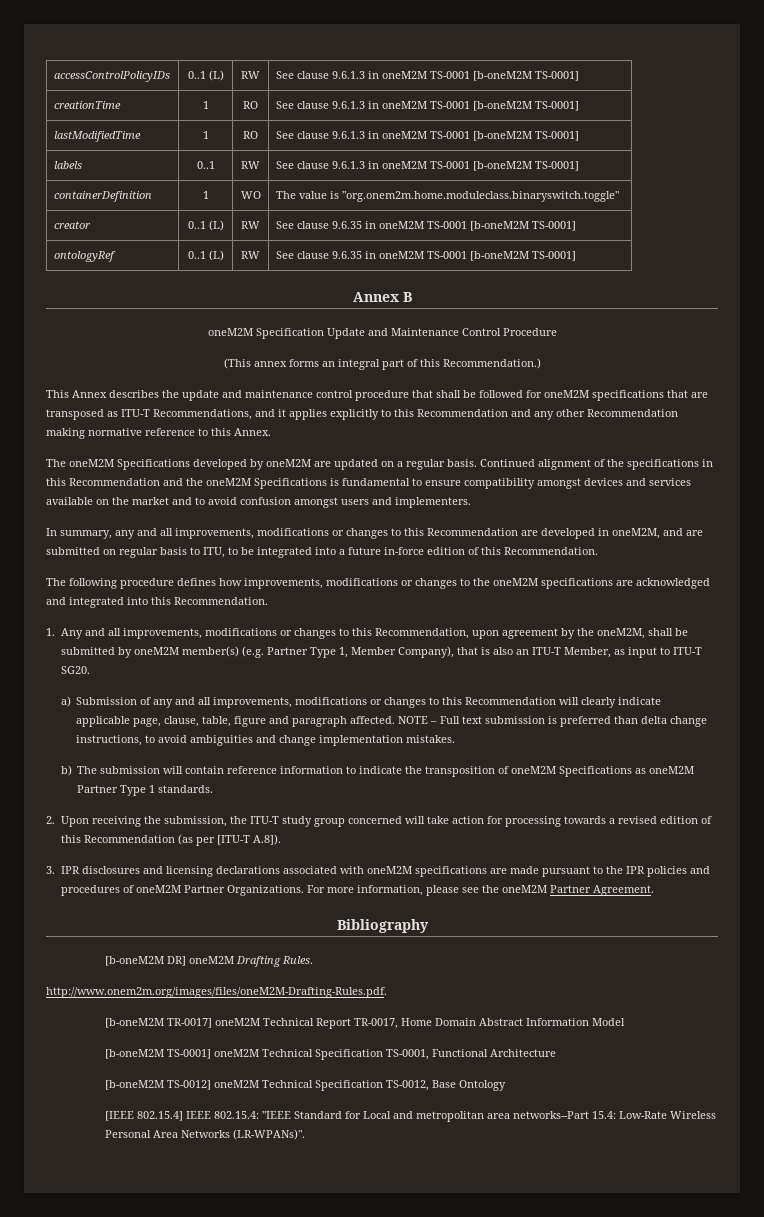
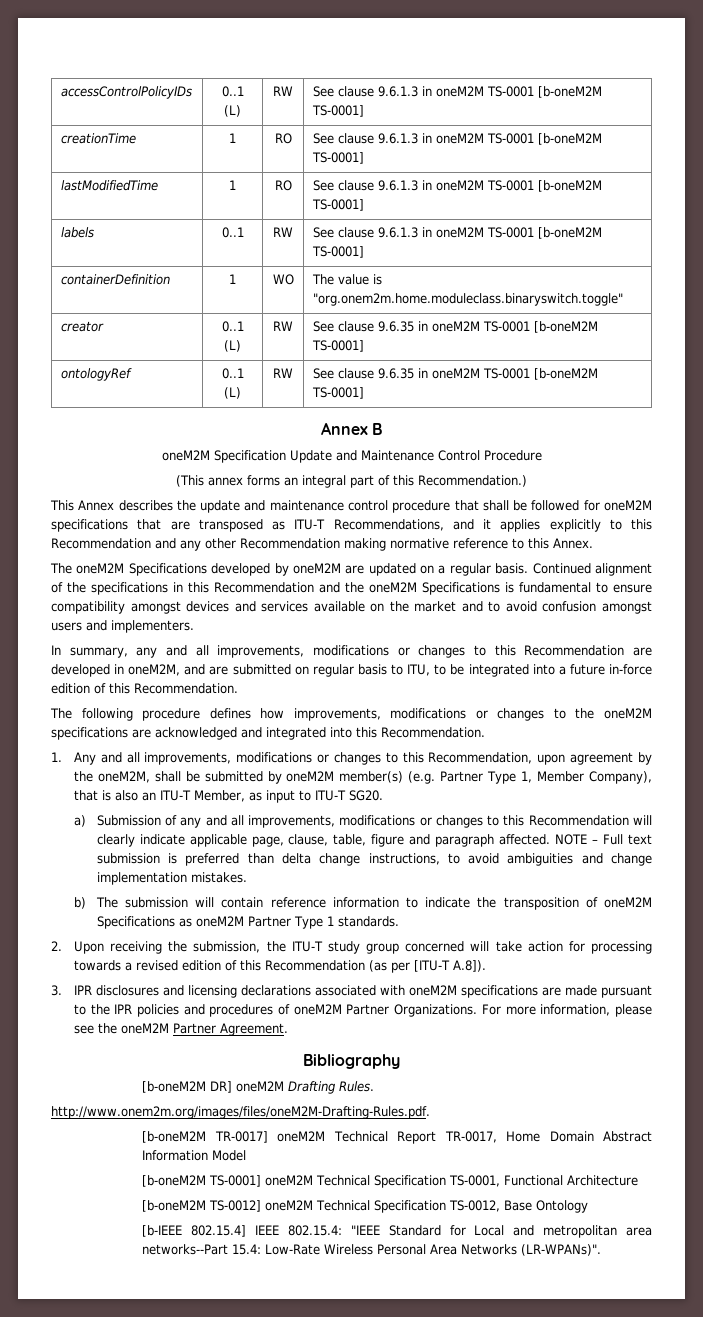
- [IEEE 802.15.4] IEEE 802.15.4: "IEEE Standard for Local and metropolitan area networks--Part 15.4: Low-Rate Wireless Personal Area Networks (LR-WPANs)".
+ [b-IEEE 802.15.4] IEEE 802.15.4: "IEEE Standard for Local and metropolitan area networks--Part 15.4: Low-Rate Wireless Personal Area Networks (LR-WPANs)".

